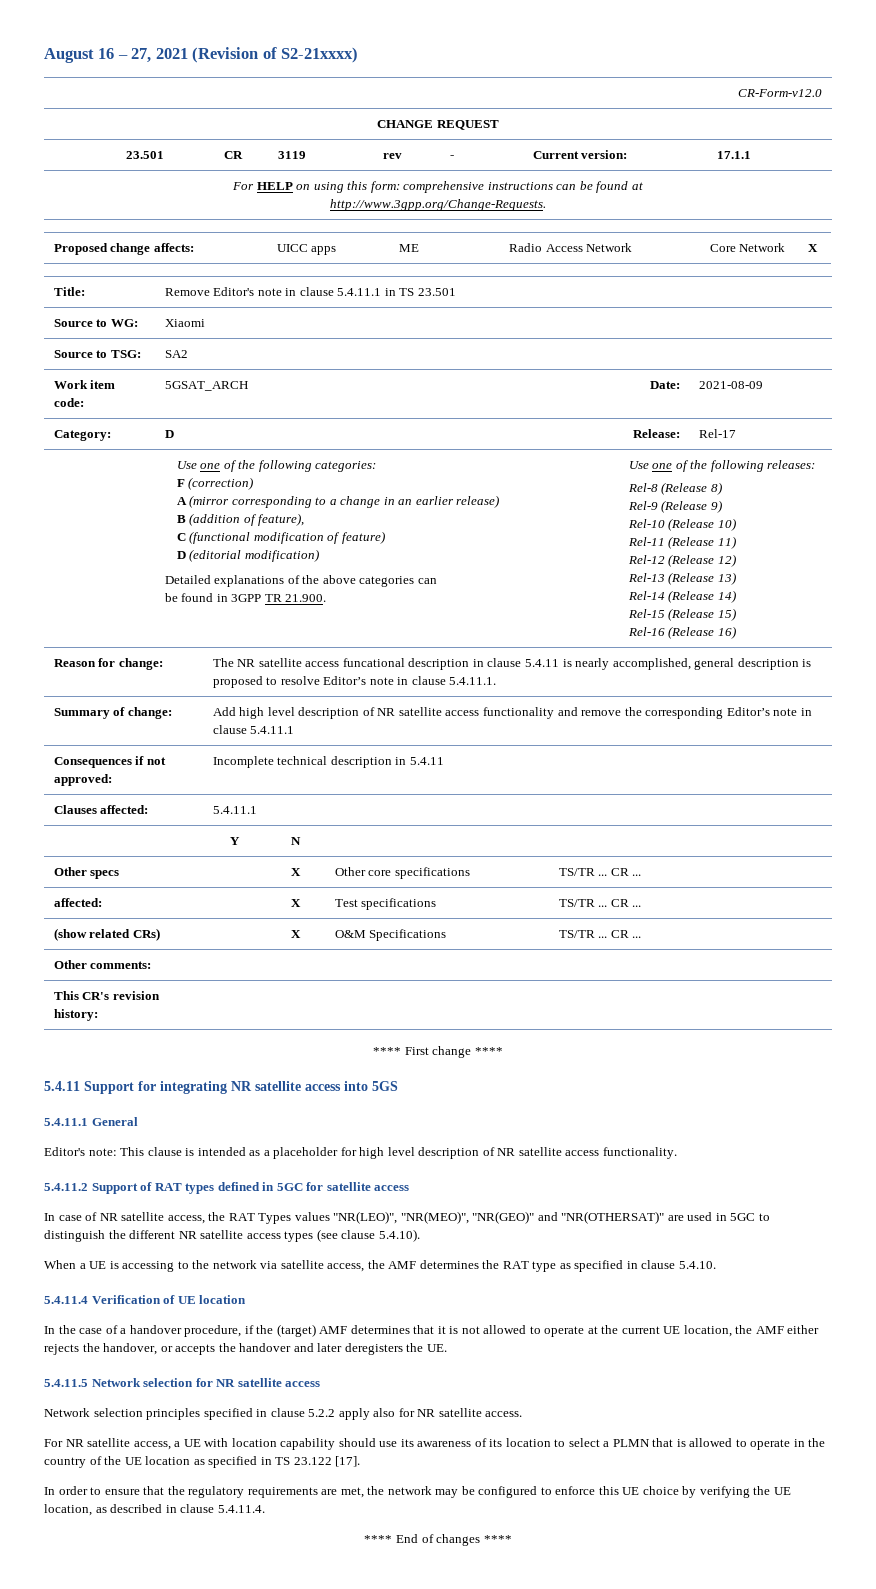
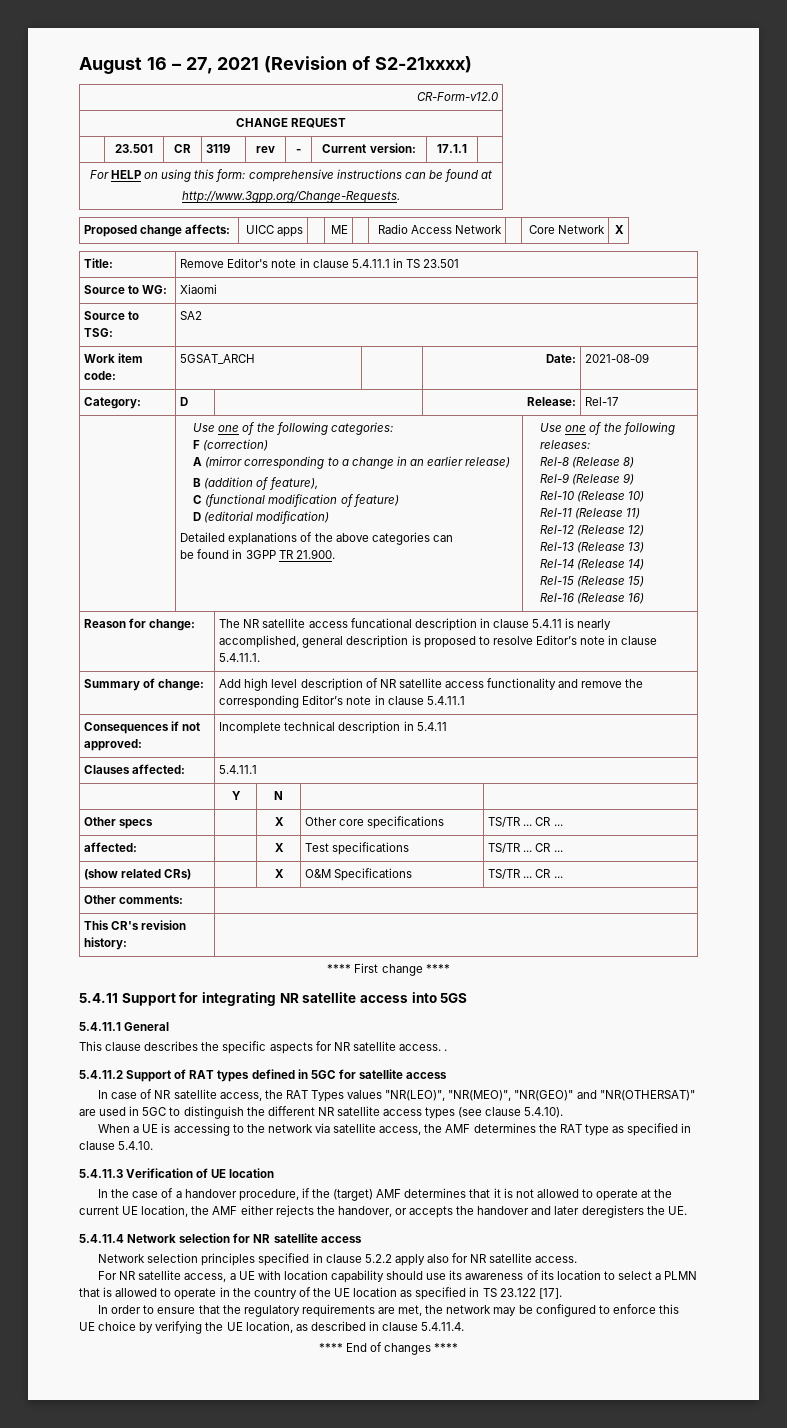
- Editor's note: This clause is intended as a placeholder for high level description of NR satellite access functionality.
+ This clause describes the specific aspects for NR satellite access. .
- 5.4.11.4 Verification of UE location
+ 5.4.11.3 Verification of UE location
- 5.4.11.5 Network selection for NR satellite access
+ 5.4.11.4 Network selection for NR satellite access

